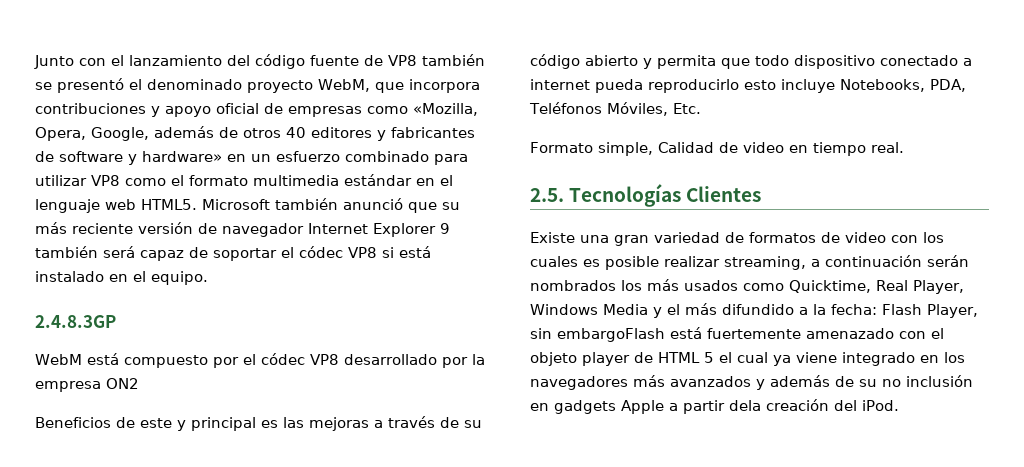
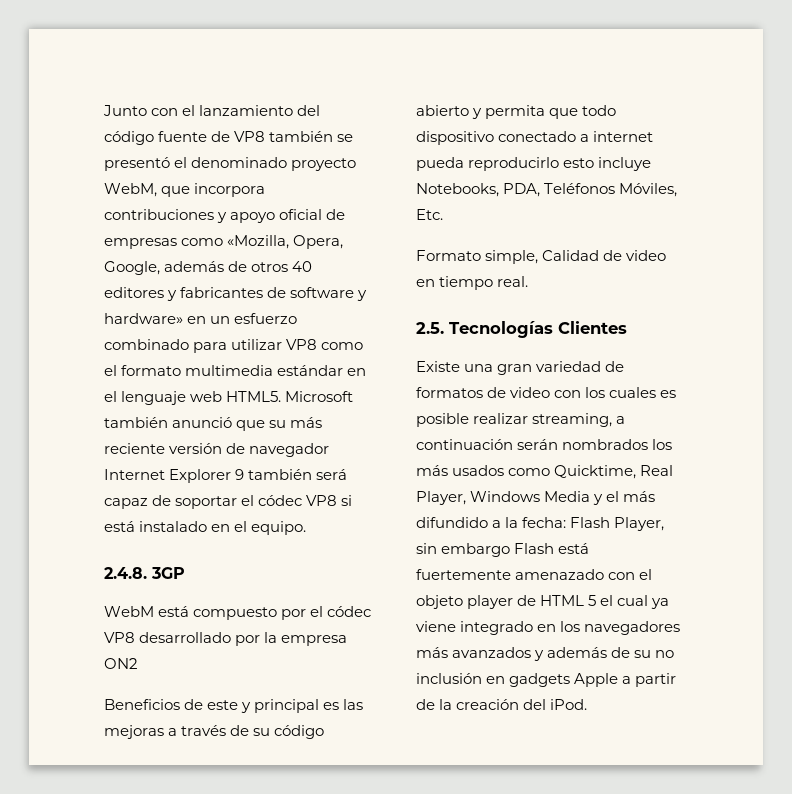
- 2.4.8.3GP
+ 2.4.8. 3GP
- Flash Player, sin embargoFlash está fuertemente amenazado con el objeto player de HTML 5 el cual ya viene integrado en los navegadores más avanzados y además de su no inclusión en gadgets Apple a partir dela creación del iPod.
+ Flash Player, sin embargo Flash está fuertemente amenazado con el objeto player de HTML 5 el cual ya viene integrado en los navegadores más avanzados y además de su no inclusión en gadgets Apple a partir de la creación del iPod.

